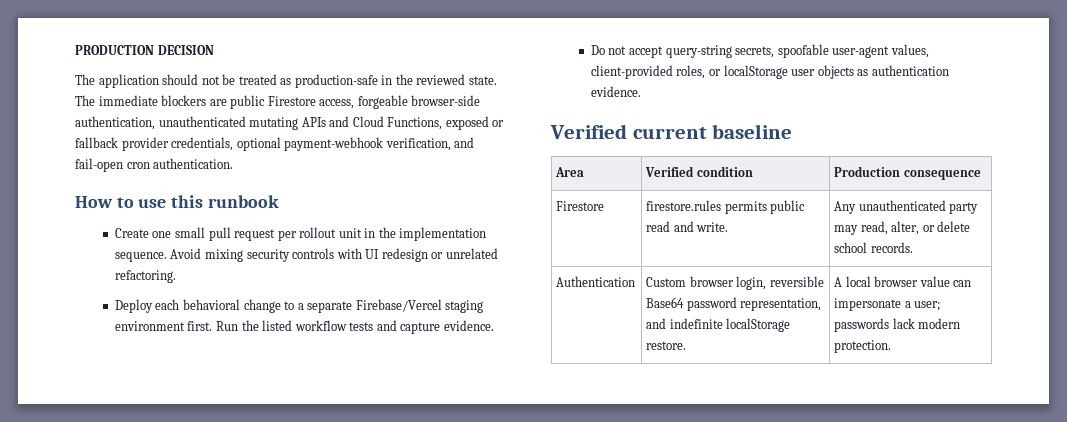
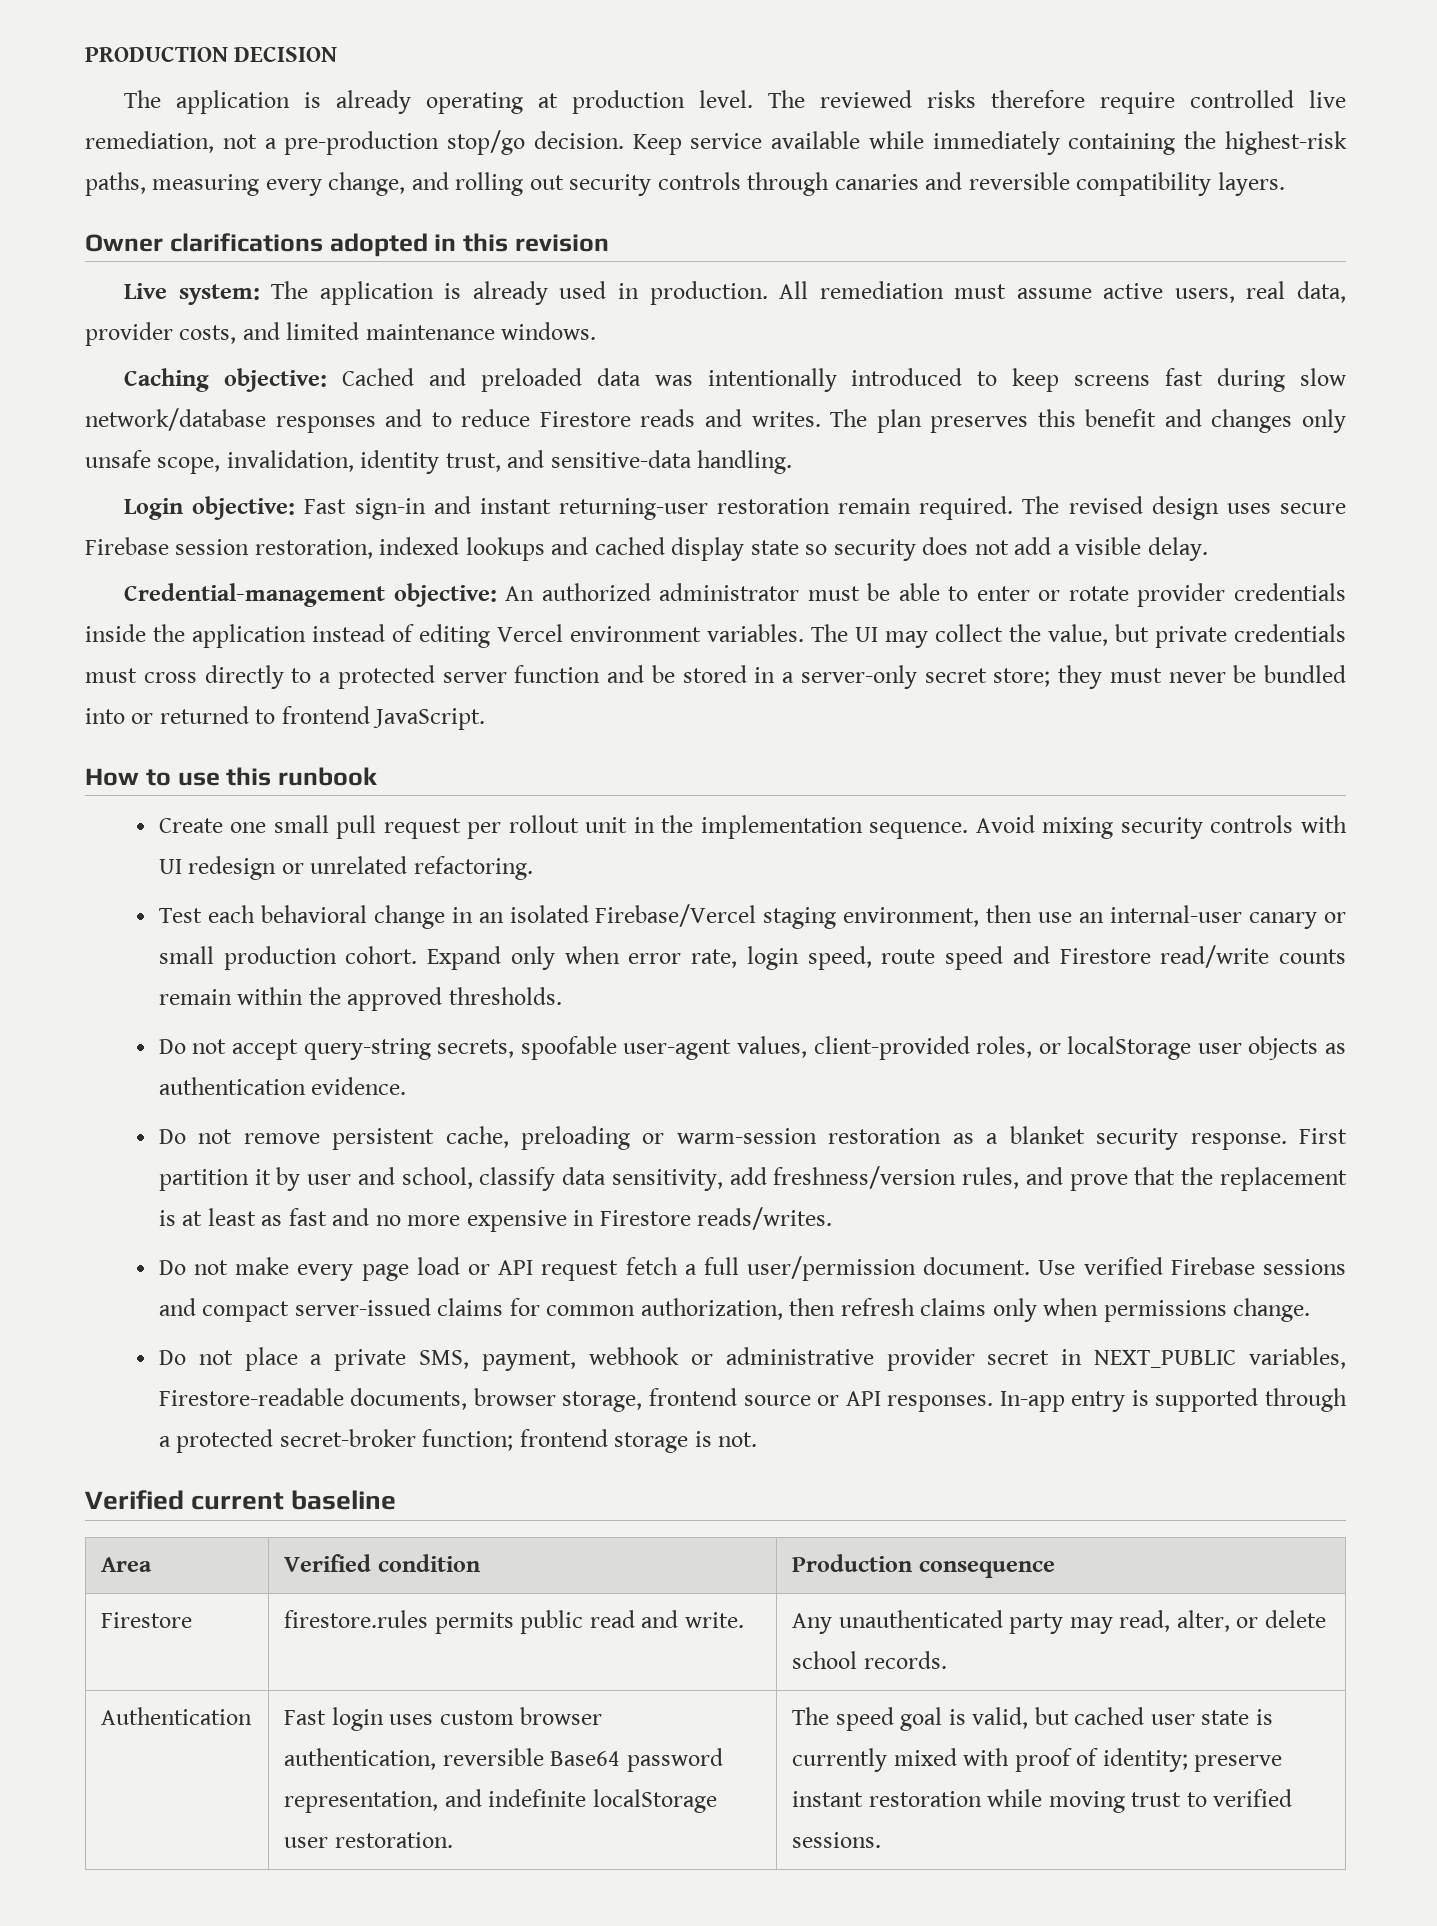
- The application should not be treated as production-safe in the reviewed state. The immediate blockers are public Firestore access, forgeable browser-side authentication, unauthenticated mutating APIs and Cloud Functions, exposed or fallback provider credentials, optional payment-webhook verification, and fail-open cron authentication.
+ The application is already operating at production level. The reviewed risks therefore require controlled live remediation, not a pre-production stop/go decision. Keep service available while immediately containing the highest-risk paths, measuring every change, and rolling out security controls through canaries and reversible compatibility layers.
+ Owner clarifications adopted in this revision
+ Live system: The application is already used in production. All remediation must assume active users, real data, provider costs, and limited maintenance windows.
+ Caching objective: Cached and preloaded data was intentionally introduced to keep screens fast during slow network/database responses and to reduce Firestore reads and writes. The plan preserves this benefit and changes only unsafe scope, invalidation, identity trust, and sensitive-data handling.
+ Login objective: Fast sign-in and instant returning-user restoration remain required. The revised design uses secure Firebase session restoration, indexed lookups and cached display state so security does not add a visible delay.
+ Credential-management objective: An authorized administrator must be able to enter or rotate provider credentials inside the application instead of editing Vercel environment variables. The UI may collect the value, but private credentials must cross directly to a protected server function and be stored in a server-only secret store; they must never be bundled into or returned to frontend JavaScript.
- Deploy each behavioral change to a separate Firebase/Vercel staging environment first. Run the listed workflow tests and capture evidence.
+ Test each behavioral change in an isolated Firebase/Vercel staging environment, then use an internal-user canary or small production cohort. Expand only when error rate, login speed, route speed and Firestore read/write counts remain within the approved thresholds.
+ Do not remove persistent cache, preloading or warm-session restoration as a blanket security response. First partition it by user and school, classify data sensitivity, add freshness/version rules, and prove that the replacement is at least as fast and no more expensive in Firestore reads/writes.
+ Do not make every page load or API request fetch a full user/permission document. Use verified Firebase sessions and compact server-issued claims for common authorization, then refresh claims only when permissions change.
+ Do not place a private SMS, payment, webhook or administrative provider secret in NEXT_PUBLIC variables, Firestore-readable documents, browser storage, frontend source or API responses. In-app entry is supported through a protected secret-broker function; frontend storage is not.
- Custom browser login, reversible Base64 password representation, and indefinite localStorage restore. | A local browser value can impersonate a user; passwords lack modern protection.
+ Fast login uses custom browser authentication, reversible Base64 password representation, and indefinite localStorage user restoration. | The speed goal is valid, but cached user state is currently mixed with proof of identity; preserve instant restoration while moving trust to verified sessions.

